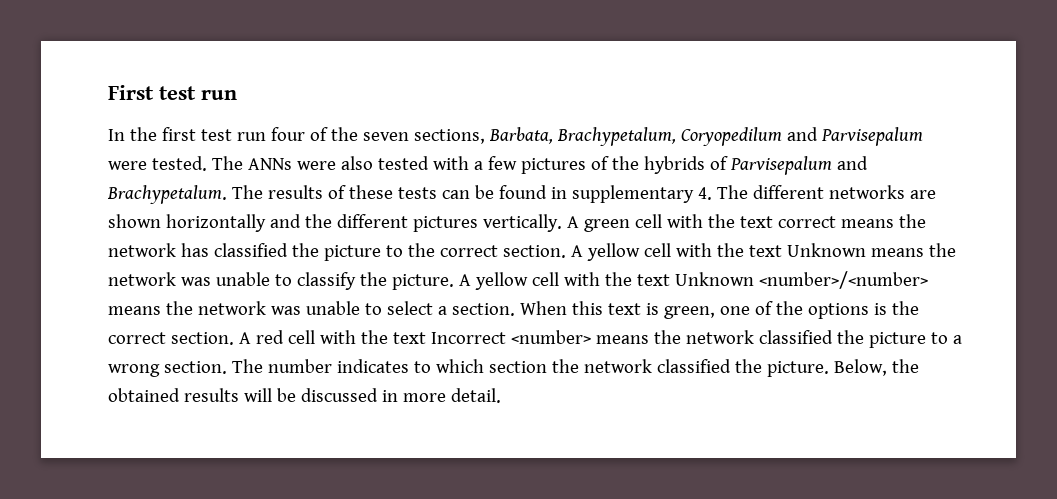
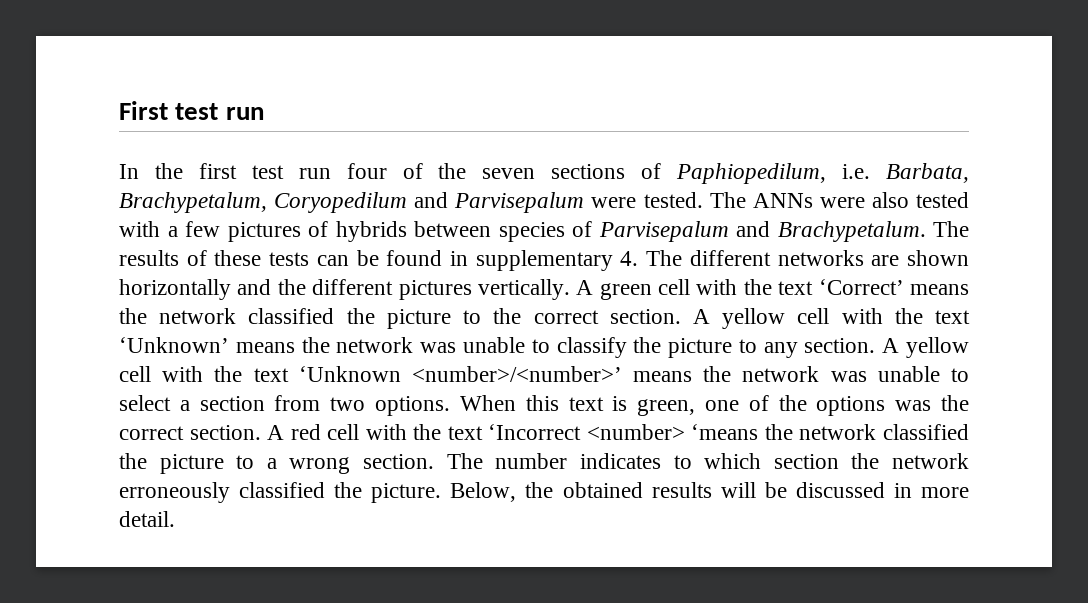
- In the first test run four of the seven sections, Barbata, Brachypetalum, Coryopedilum and Parvisepalum were tested.
+ In the first test run four of the seven sections of Paphiopedilum, i.e. Barbata, Brachypetalum, Coryopedilum and Parvisepalum were tested.
- The ANNs were also tested with a few pictures of the hybrids of Parvisepalum and Brachypetalum.
+ The ANNs were also tested with a few pictures of hybrids between species of Parvisepalum and Brachypetalum.
- A green cell with the text correct means the network has classified the picture to the correct section.
+ A green cell with the text ‘Correct’ means the network classified the picture to the correct section.
- A yellow cell with the text Unknown means the network was unable to classify the picture. A yellow cell with the text Unknown <number>/<number> means the network was unable to select a section.
+ A yellow cell with the text ‘Unknown’ means the network was unable to classify the picture to any section. A yellow cell with the text ‘Unknown <number>/<number>’ means the network was unable to select a section from two options.
- When this text is green, one of the options is the correct section.
+ When this text is green, one of the options was the correct section.
- A red cell with the text Incorrect <number> means the network classified the picture to a wrong section.
+ A red cell with the text ‘Incorrect <number> ‘means the network classified the picture to a wrong section.
- The number indicates to which section the network classified the picture.
+ The number indicates to which section the network erroneously classified the picture.

